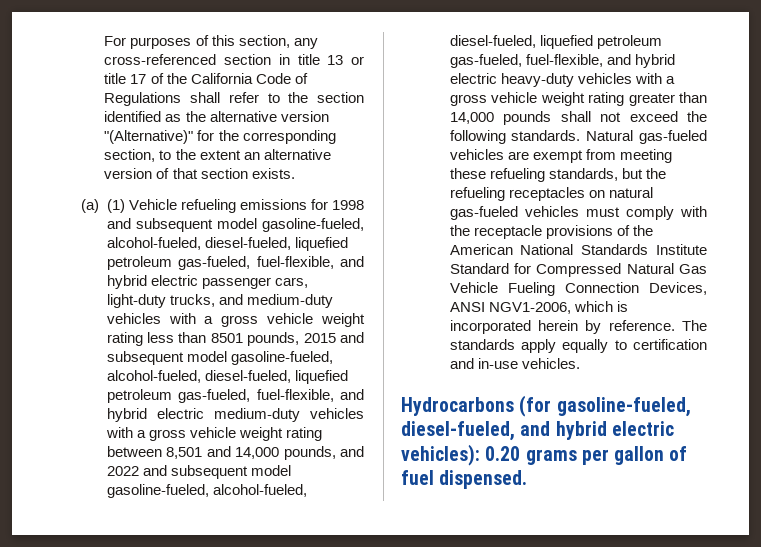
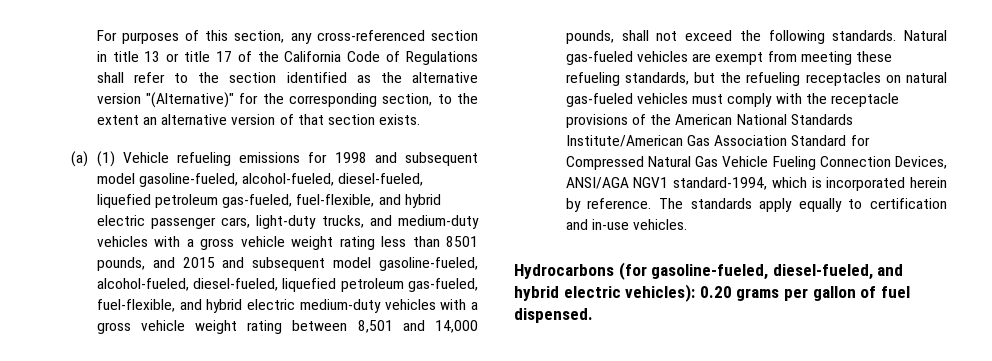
- (a) (1) Vehicle refueling emissions for 1998 and subsequent model gasoline-fueled, alcohol-fueled, diesel-fueled, liquefied petroleum gas-fueled, fuel-flexible, and hybrid electric passenger cars, light-duty trucks, and medium-duty vehicles with a gross vehicle weight rating less than 8501 pounds, 2015 and subsequent model gasoline-fueled, alcohol-fueled, diesel-fueled, liquefied petroleum gas-fueled, fuel-flexible, and hybrid electric medium-duty vehicles with a gross vehicle weight rating between 8,501 and 14,000 pounds, and 2022 and subsequent model gasoline-fueled, alcohol-fueled, diesel-fueled, liquefied petroleum gas-fueled, fuel-flexible, and hybrid electric heavy-duty vehicles with a gross vehicle weight rating greater than 14,000 pounds shall not exceed the following standards.
+ (a) (1) Vehicle refueling emissions for 1998 and subsequent model gasoline-fueled, alcohol-fueled, diesel-fueled, liquefied petroleum gas-fueled, fuel-flexible, and hybrid electric passenger cars, light-duty trucks, and medium-duty vehicles with a gross vehicle weight rating less than 8501 pounds, and 2015 and subsequent model gasoline-fueled, alcohol-fueled, diesel-fueled, liquefied petroleum gas-fueled, fuel-flexible, and hybrid electric medium-duty vehicles with a gross vehicle weight rating between 8,501 and 14,000 pounds, shall not exceed the following standards.
- Natural gas-fueled vehicles are exempt from meeting these refueling standards, but the refueling receptacles on natural gas-fueled vehicles must comply with the receptacle provisions of the American National Standards Institute Standard for Compressed Natural Gas Vehicle Fueling Connection Devices, ANSI NGV1-2006, which is incorporated herein by reference.
+ Natural gas-fueled vehicles are exempt from meeting these refueling standards, but the refueling receptacles on natural gas-fueled vehicles must comply with the receptacle provisions of the American National Standards Institute/American Gas Association Standard for Compressed Natural Gas Vehicle Fueling Connection Devices, ANSI/AGA NGV1 standard-1994, which is incorporated herein by reference.

